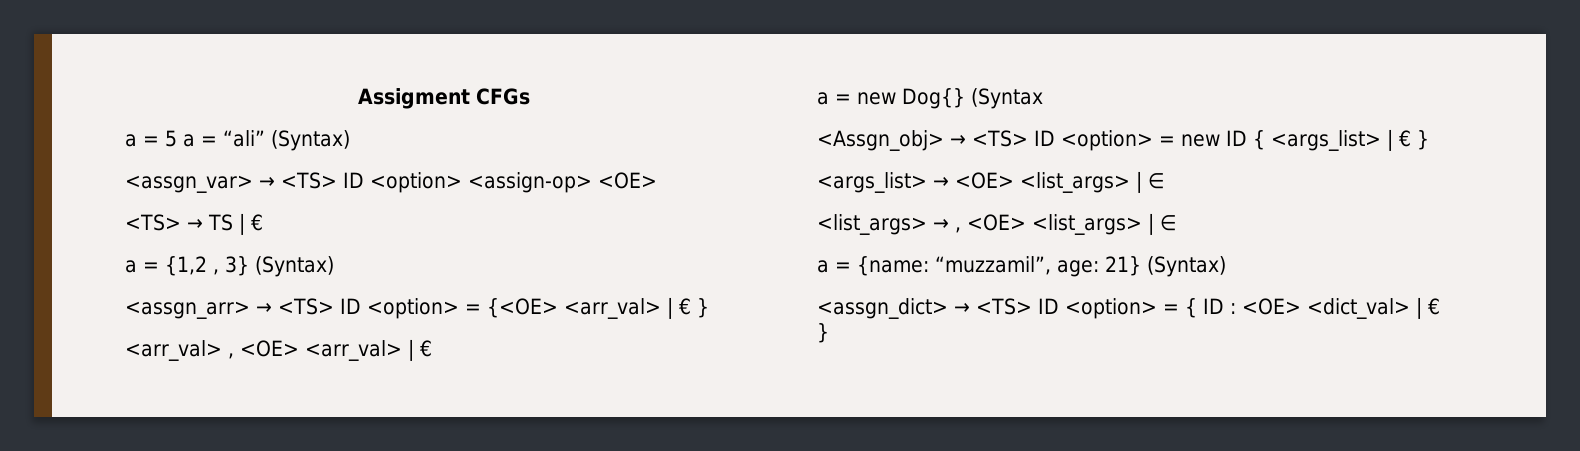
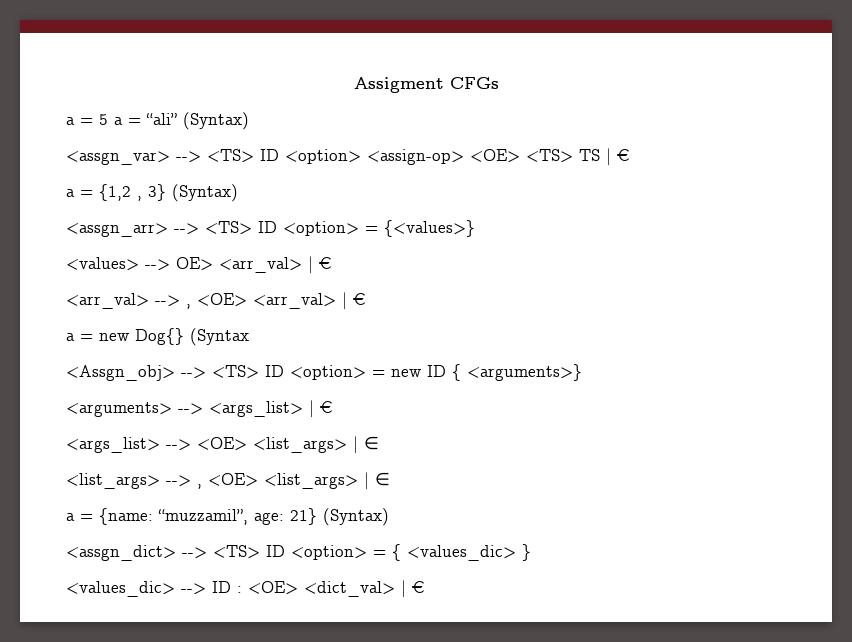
- <assgn_var> → <TS> ID <option> <assign-op> <OE>
- <TS> → TS | €
+ <assgn_var> --> <TS> ID <option> <assign-op> <OE> <TS> TS | €
- <assgn_arr> → <TS> ID <option> = {<OE> <arr_val> | € }
- <arr_val> , <OE> <arr_val> | €
+ <assgn_arr> --> <TS> ID <option> = {<values>}
+ <values> --> OE> <arr_val> | €
+ <arr_val> --> , <OE> <arr_val> | €
- <Assgn_obj> → <TS> ID <option> = new ID { <args_list> | € }
- <args_list> → <OE> <list_args> | ∈
+ <Assgn_obj> --> <TS> ID <option> = new ID { <arguments>}
+ <arguments> --> <args_list> | €
+ <args_list> --> <OE> <list_args> | ∈
- <list_args> → , <OE> <list_args> | ∈
+ <list_args> --> , <OE> <list_args> | ∈
- <assgn_dict> → <TS> ID <option> = { ID : <OE> <dict_val> | € }
+ <assgn_dict> --> <TS> ID <option> = { <values_dic> }
+ <values_dic> --> ID : <OE> <dict_val> | €

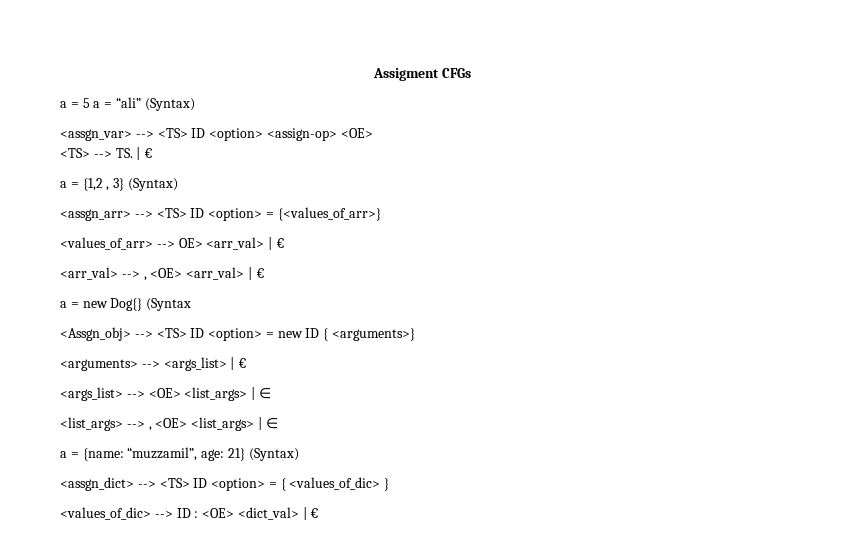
- <assgn_var> --> <TS> ID <option> <assign-op> <OE> <TS> TS | €
+ <assgn_var> --> <TS> ID <option> <assign-op> <OE>
+ <TS> --> TS. | €
- <assgn_arr> --> <TS> ID <option> = {<values>}
- <values> --> OE> <arr_val> | €
+ <assgn_arr> --> <TS> ID <option> = {<values_of_arr>}
+ <values_of_arr> --> OE> <arr_val> | €
- <assgn_dict> --> <TS> ID <option> = { <values_dic> }
+ <assgn_dict> --> <TS> ID <option> = { <values_of_dic> }
- <values_dic> --> ID : <OE> <dict_val> | €
+ <values_of_dic> --> ID : <OE> <dict_val> | €

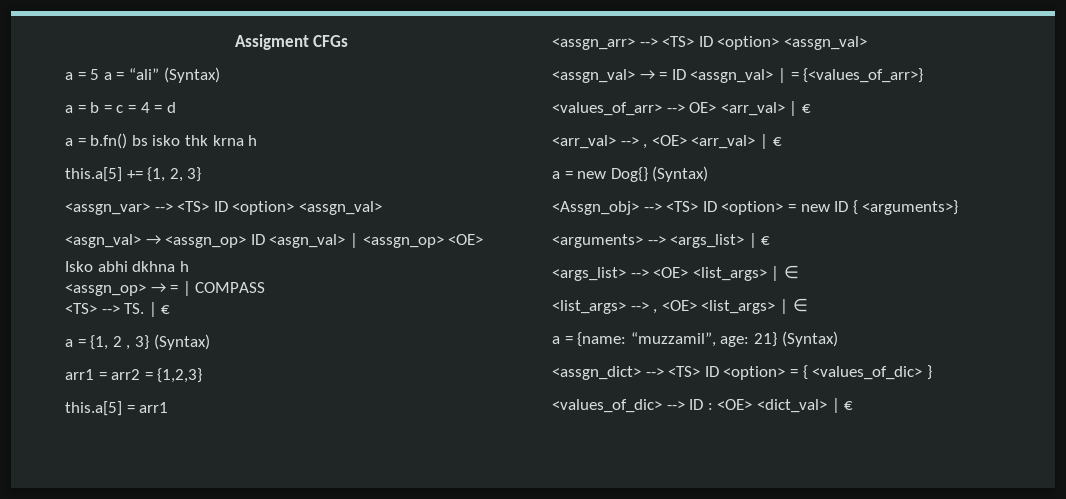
+ a = b = c = 4 = d
+ a = b.fn() bs isko thk krna h
+ this.a[5] += {1, 2, 3}
- <assgn_var> --> <TS> ID <option> <assign-op> <OE>
+ <assgn_var> --> <TS> ID <option> <assgn_val>
+ <asgn_val> → <assgn_op> ID <asgn_val> | <assgn_op> <OE>
+ Isko abhi dkhna h
+ <assgn_op> → = | COMPASS
- a = {1,2 , 3} (Syntax)
+ a = {1, 2 , 3} (Syntax)
+ arr1 = arr2 = {1,2,3}
+ this.a[5] = arr1
- <assgn_arr> --> <TS> ID <option> = {<values_of_arr>}
+ <assgn_arr> --> <TS> ID <option> <assgn_val>
+ <assgn_val> → = ID <assgn_val> | = {<values_of_arr>}
- a = new Dog{} (Syntax
+ a = new Dog{} (Syntax)

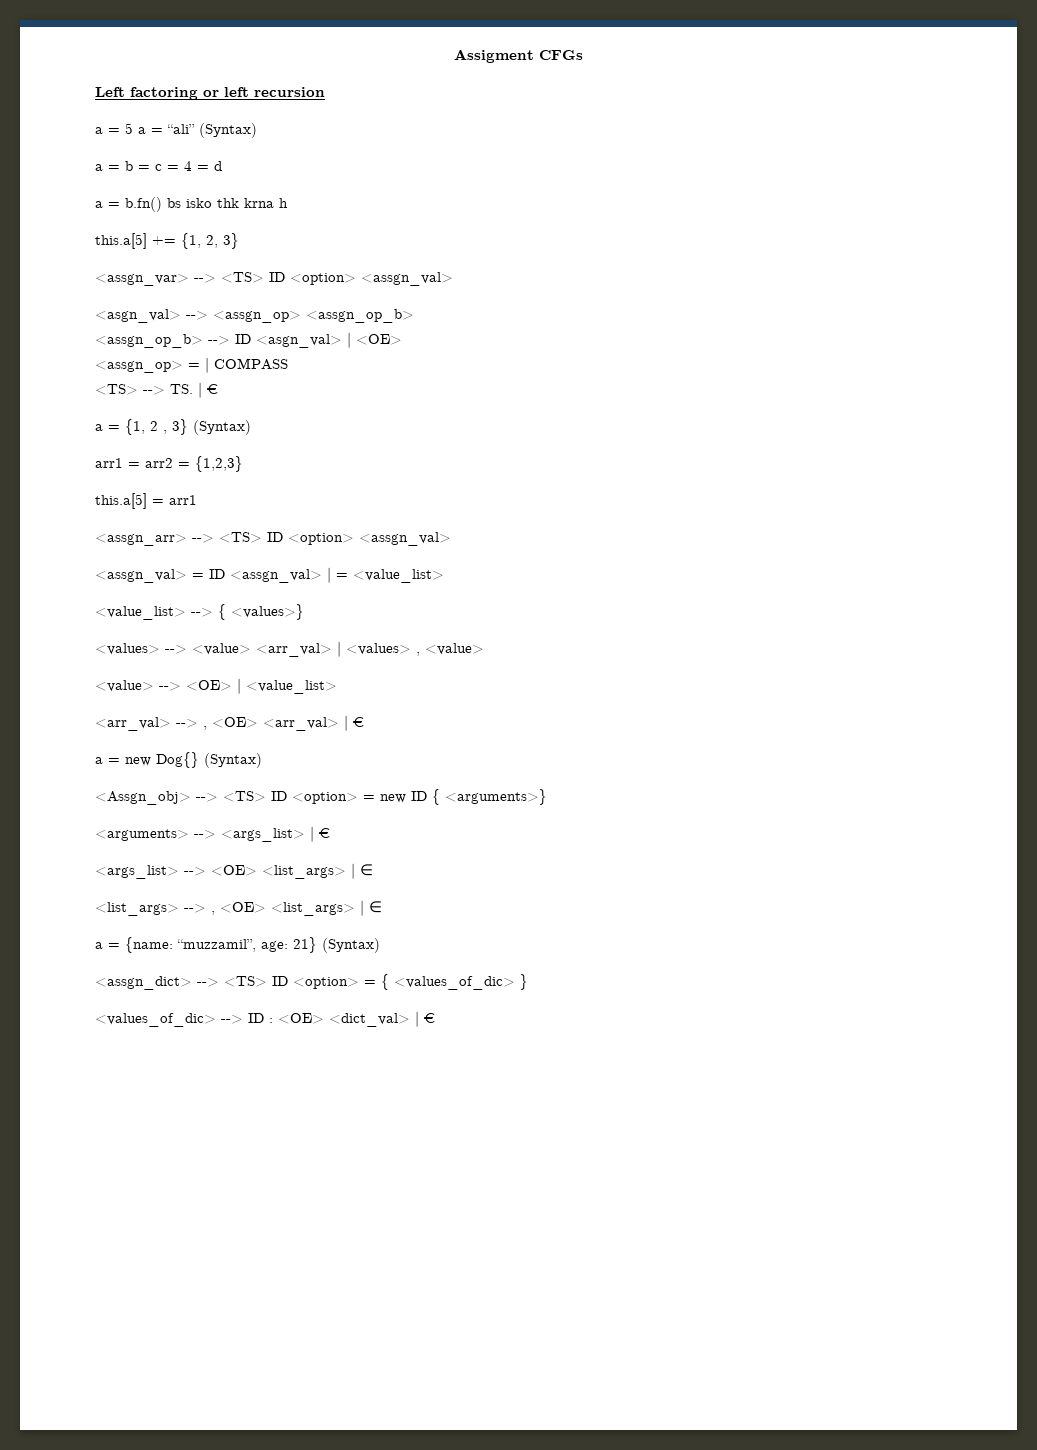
+ Left factoring or left recursion
- <asgn_val> → <assgn_op> ID <asgn_val> | <assgn_op> <OE>
- Isko abhi dkhna h
- <assgn_op> → = | COMPASS
+ <asgn_val> --> <assgn_op> <assgn_op_b>
+ <assgn_op_b> --> ID <asgn_val> | <OE>
+ <assgn_op> = | COMPASS
- <assgn_val> → = ID <assgn_val> | = {<values_of_arr>}
- <values_of_arr> --> OE> <arr_val> | €
+ <assgn_val> = ID <assgn_val> | = <value_list>
+ <value_list> --> { <values>}
+ <values> --> <value> <arr_val> | <values> , <value>
+ <value> --> <OE> | <value_list>

